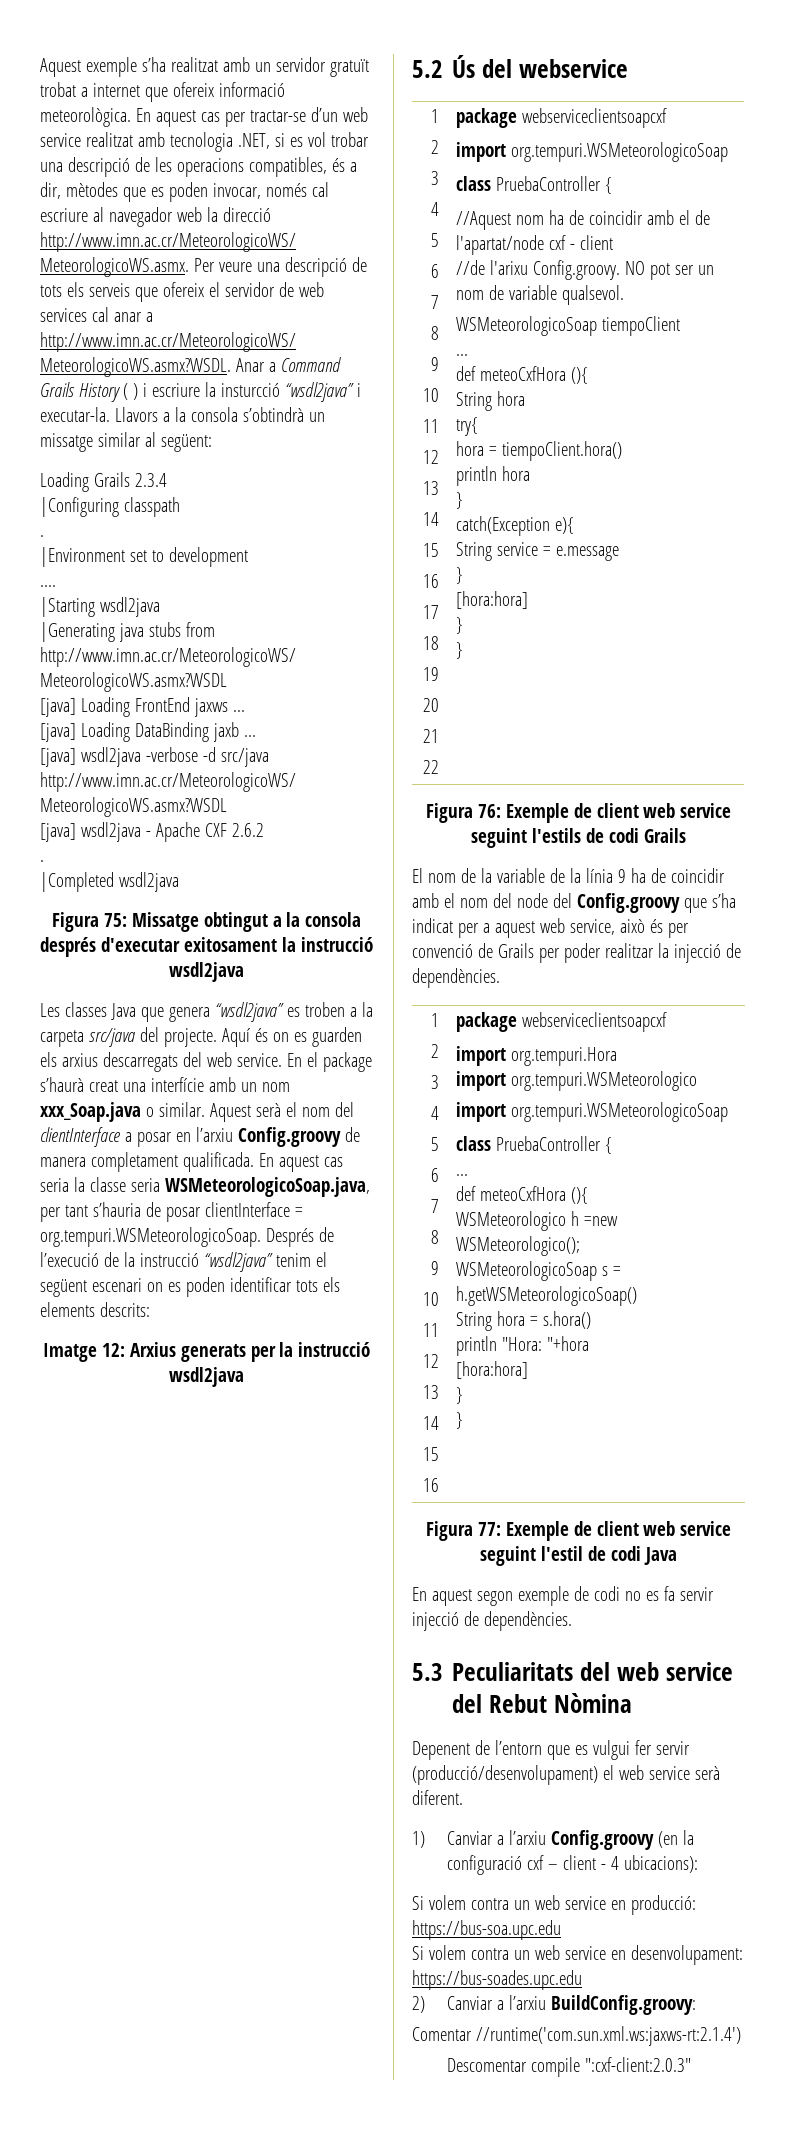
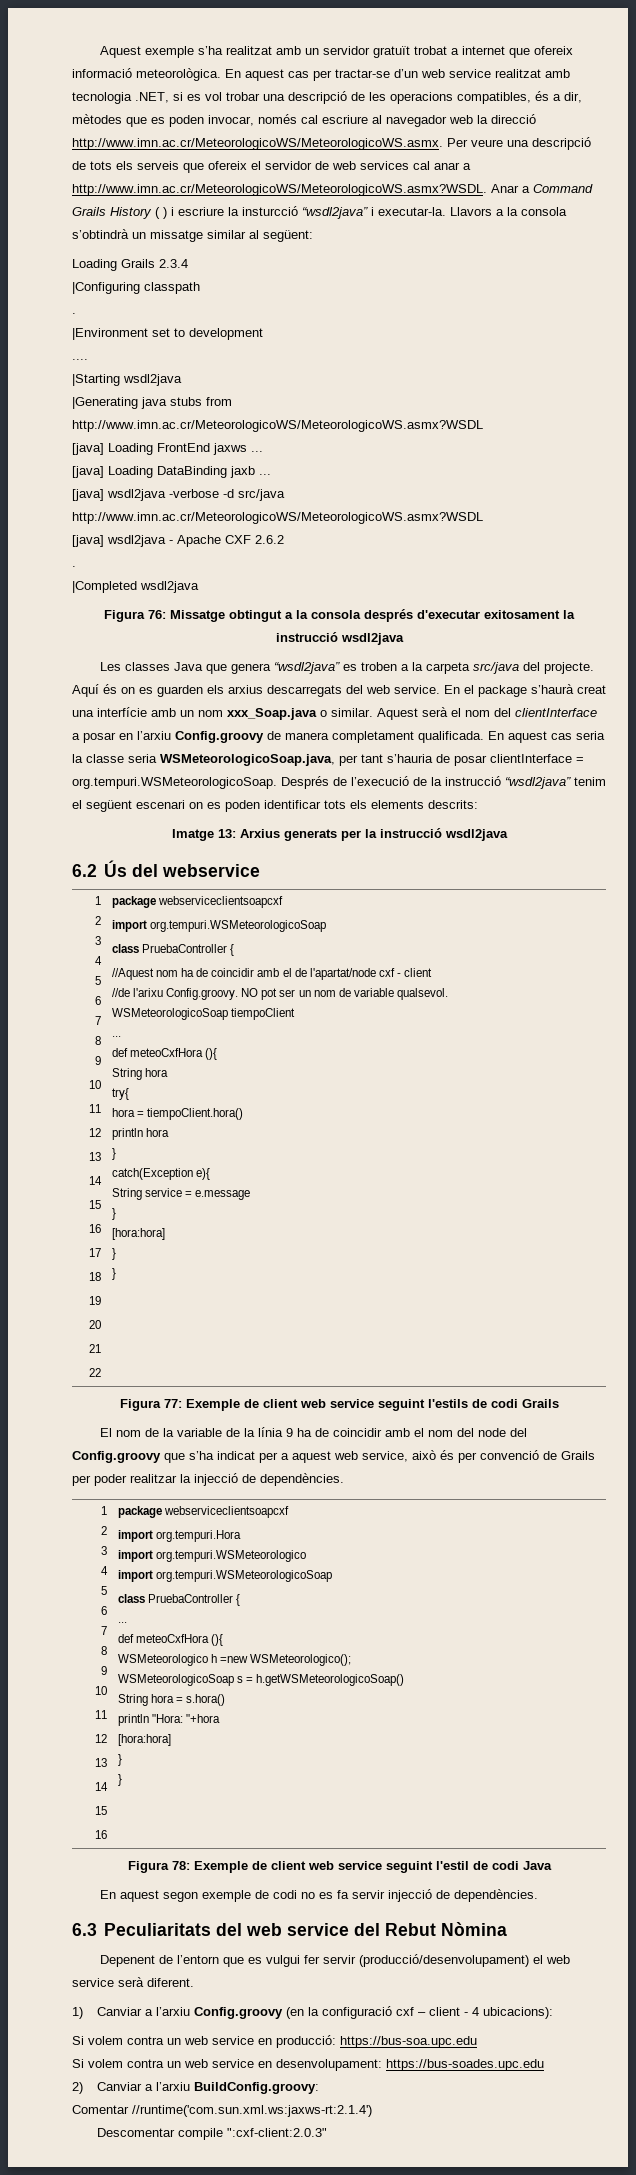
- Figura 75: Missatge obtingut a la consola després d'executar exitosament la instrucció wsdl2java
+ Figura 76: Missatge obtingut a la consola després d'executar exitosament la instrucció wsdl2java
- Imatge 12: Arxius generats per la instrucció wsdl2java
+ Imatge 13: Arxius generats per la instrucció wsdl2java
- 5.2 Ús del webservice
+ 6.2 Ús del webservice
- Figura 76: Exemple de client web service seguint l'estils de codi Grails
+ Figura 77: Exemple de client web service seguint l'estils de codi Grails
- Figura 77: Exemple de client web service seguint l'estil de codi Java
+ Figura 78: Exemple de client web service seguint l'estil de codi Java
- 5.3 Peculiaritats del web service del Rebut Nòmina
+ 6.3 Peculiaritats del web service del Rebut Nòmina

